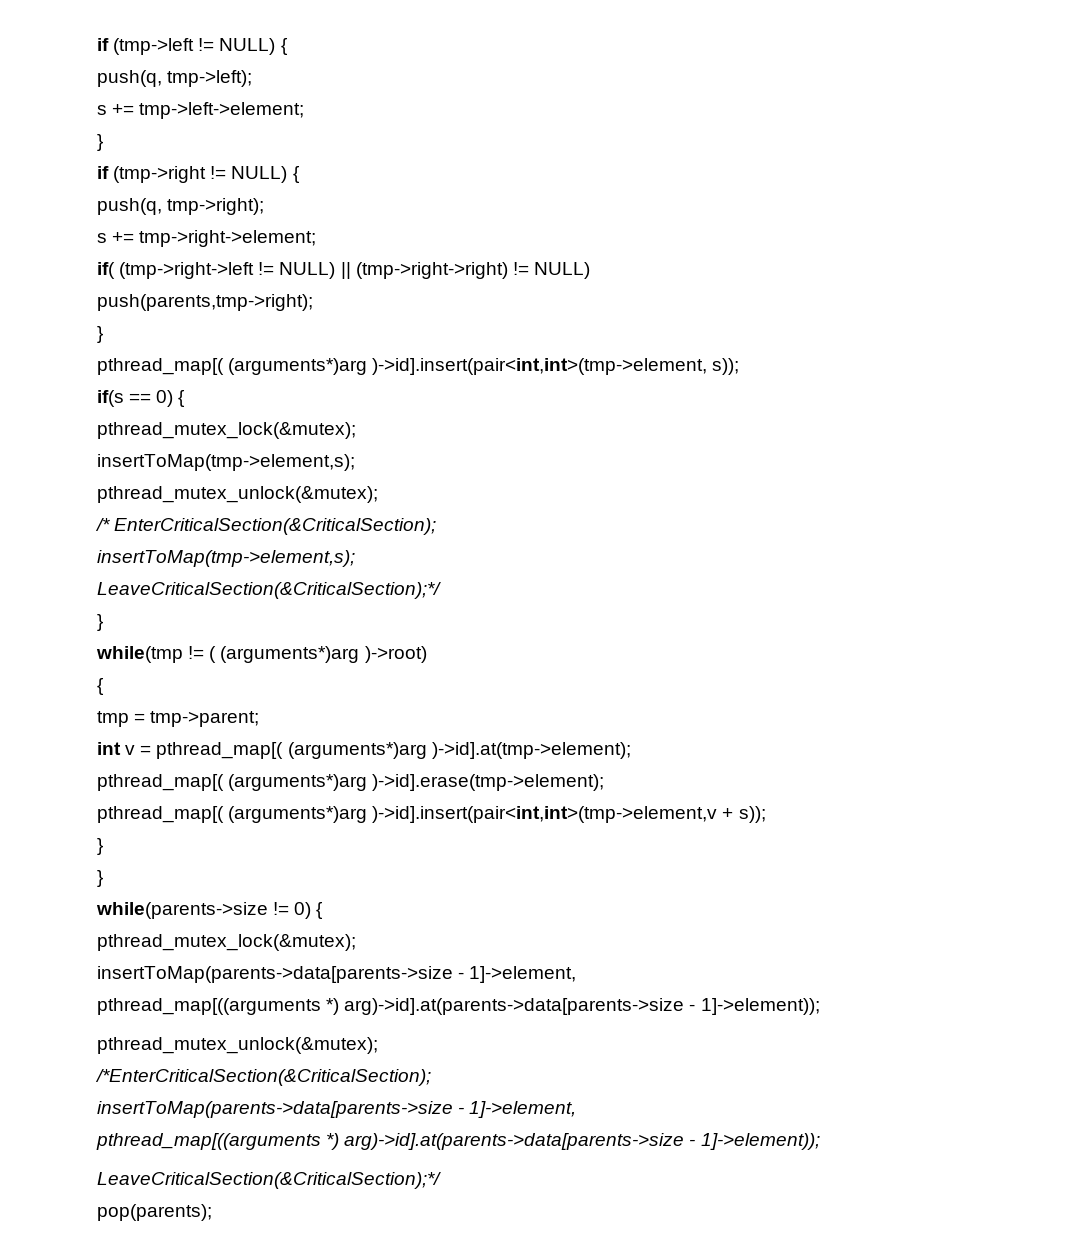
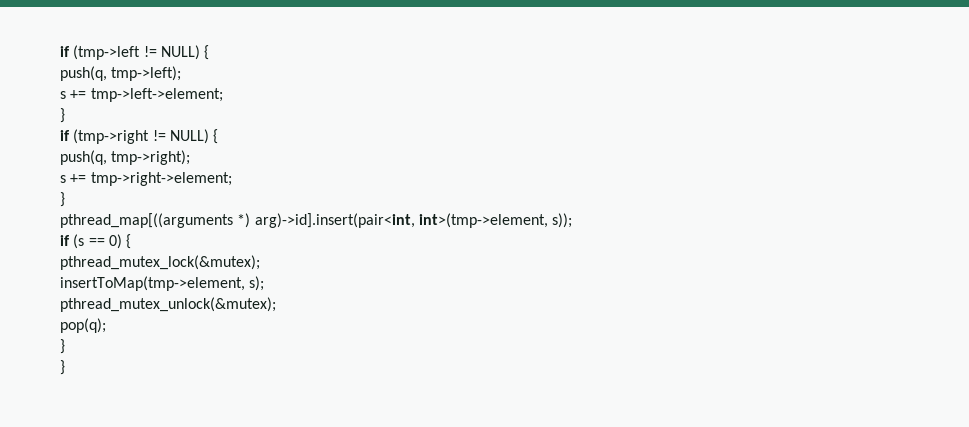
  s += tmp->right->element;
- if( (tmp->right->left != NULL) || (tmp->right->right) != NULL)
- push(parents,tmp->right);
  }
- pthread_map[( (arguments*)arg )->id].insert(pair<int,int>(tmp->element, s));
- if(s == 0) {
+ pthread_map[((arguments *) arg)->id].insert(pair<int, int>(tmp->element, s));
+ if (s == 0) {
  pthread_mutex_lock(&mutex);
- insertToMap(tmp->element,s);
+ insertToMap(tmp->element, s);
  pthread_mutex_unlock(&mutex);
- /* EnterCriticalSection(&CriticalSection);
- insertToMap(tmp->element,s);
- LeaveCriticalSection(&CriticalSection);*/
- }
- while(tmp != ( (arguments*)arg )->root)
- {
- tmp = tmp->parent;
- int v = pthread_map[( (arguments*)arg )->id].at(tmp->element);
- pthread_map[( (arguments*)arg )->id].erase(tmp->element);
- pthread_map[( (arguments*)arg )->id].insert(pair<int,int>(tmp->element,v + s));
+ pop(q);
  }
  }
- while(parents->size != 0) {
- pthread_mutex_lock(&mutex);
- insertToMap(parents->data[parents->size - 1]->element,
- pthread_map[((arguments *) arg)->id].at(parents->data[parents->size - 1]->element));
- pthread_mutex_unlock(&mutex);
- /*EnterCriticalSection(&CriticalSection);
- insertToMap(parents->data[parents->size - 1]->element,
- pthread_map[((arguments *) arg)->id].at(parents->data[parents->size - 1]->element));
- LeaveCriticalSection(&CriticalSection);*/
- pop(parents);

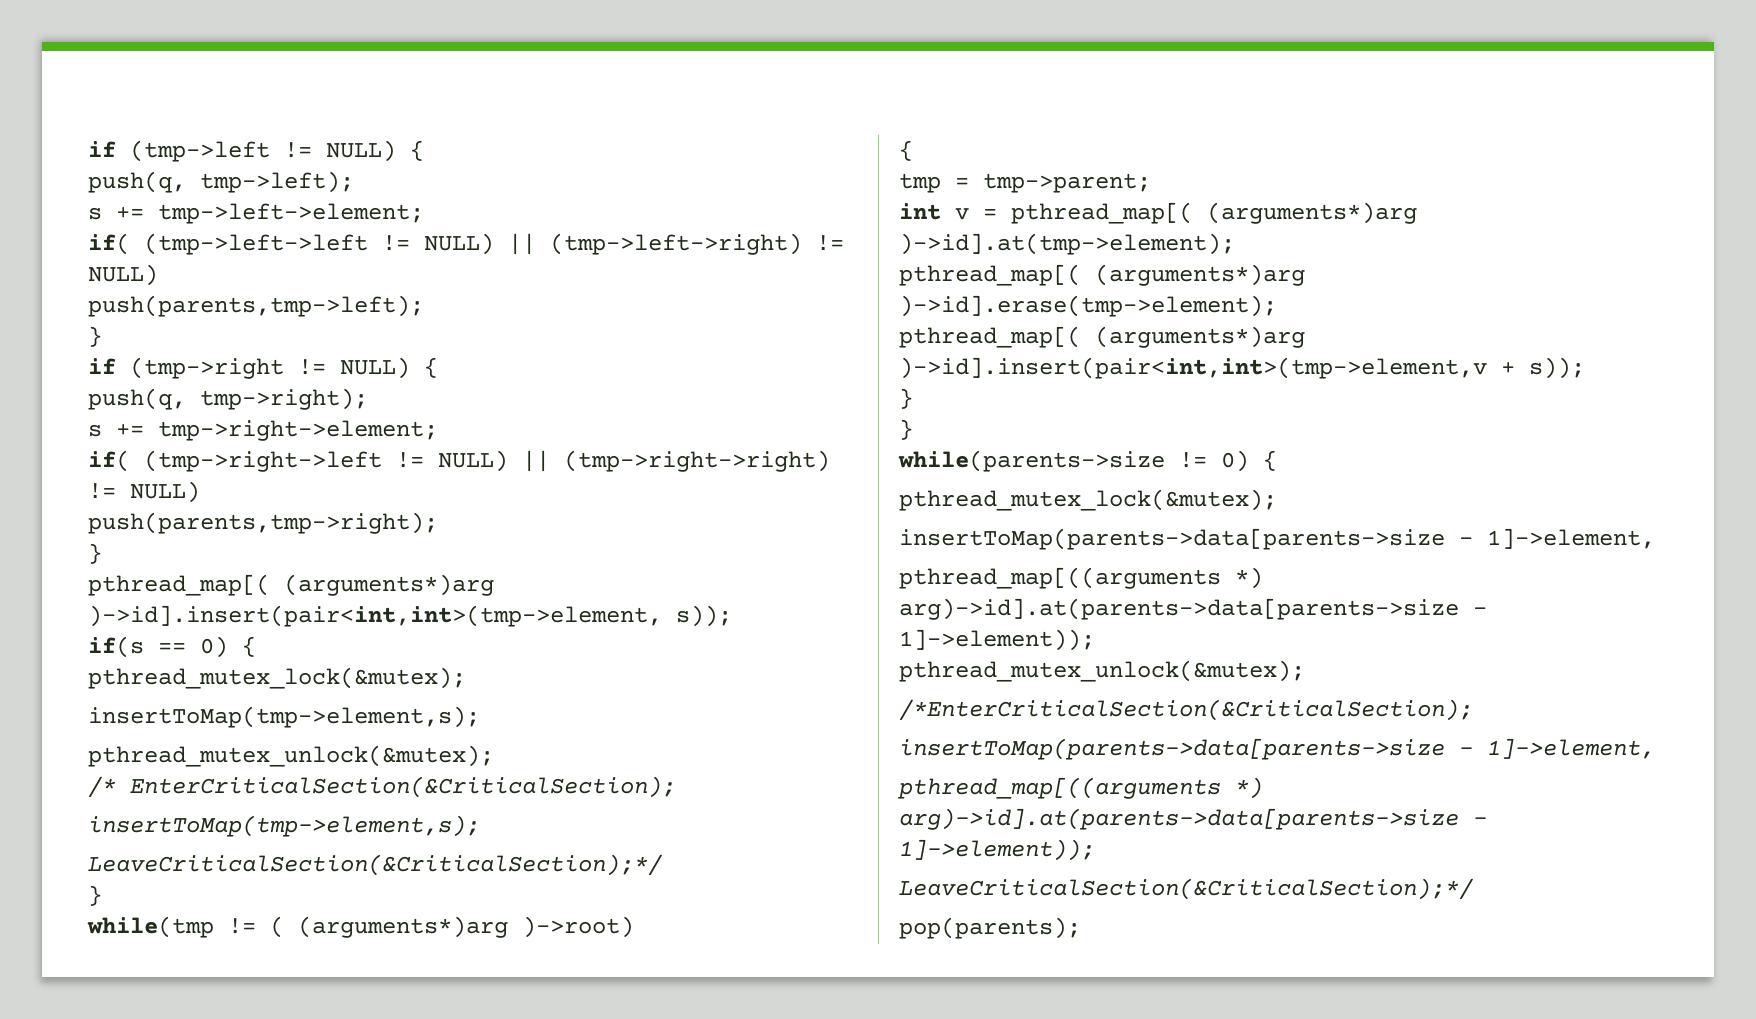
+ if( (tmp->left->left != NULL) || (tmp->left->right) != NULL)
+ push(parents,tmp->left);
  s += tmp->right->element;
+ if( (tmp->right->left != NULL) || (tmp->right->right) != NULL)
+ push(parents,tmp->right);
  }
- pthread_map[((arguments *) arg)->id].insert(pair<int, int>(tmp->element, s));
- if (s == 0) {
+ pthread_map[( (arguments*)arg )->id].insert(pair<int,int>(tmp->element, s));
+ if(s == 0) {
  pthread_mutex_lock(&mutex);
- insertToMap(tmp->element, s);
+ insertToMap(tmp->element,s);
  pthread_mutex_unlock(&mutex);
- pop(q);
+ /* EnterCriticalSection(&CriticalSection);
+ insertToMap(tmp->element,s);
+ LeaveCriticalSection(&CriticalSection);*/
+ }
+ while(tmp != ( (arguments*)arg )->root)
+ {
+ tmp = tmp->parent;
+ int v = pthread_map[( (arguments*)arg )->id].at(tmp->element);
+ pthread_map[( (arguments*)arg )->id].erase(tmp->element);
+ pthread_map[( (arguments*)arg )->id].insert(pair<int,int>(tmp->element,v + s));
  }
  }
+ while(parents->size != 0) {
+ pthread_mutex_lock(&mutex);
+ insertToMap(parents->data[parents->size - 1]->element,
+ pthread_map[((arguments *) arg)->id].at(parents->data[parents->size - 1]->element));
+ pthread_mutex_unlock(&mutex);
+ /*EnterCriticalSection(&CriticalSection);
+ insertToMap(parents->data[parents->size - 1]->element,
+ pthread_map[((arguments *) arg)->id].at(parents->data[parents->size - 1]->element));
+ LeaveCriticalSection(&CriticalSection);*/
+ pop(parents);

